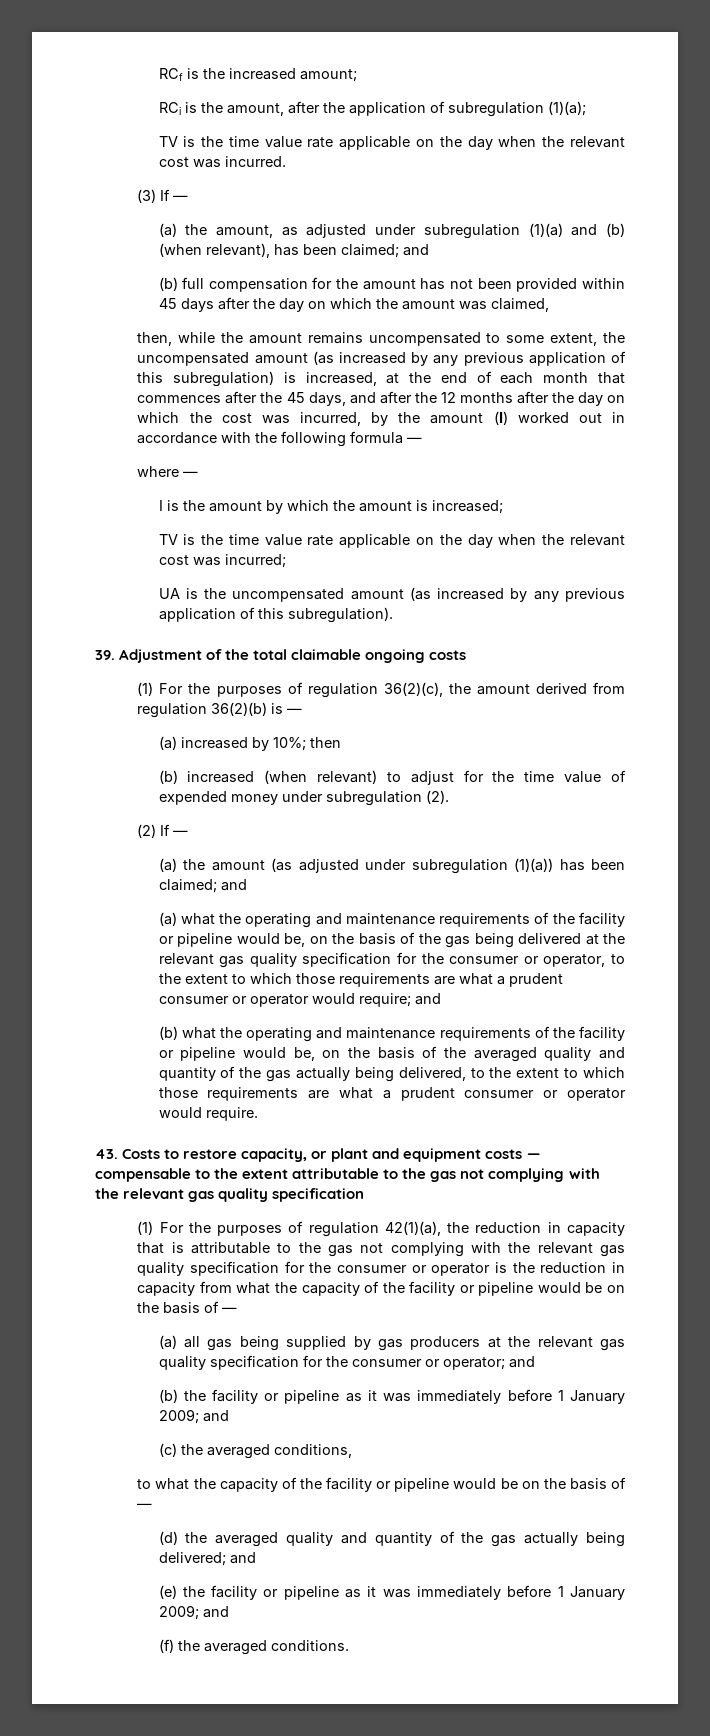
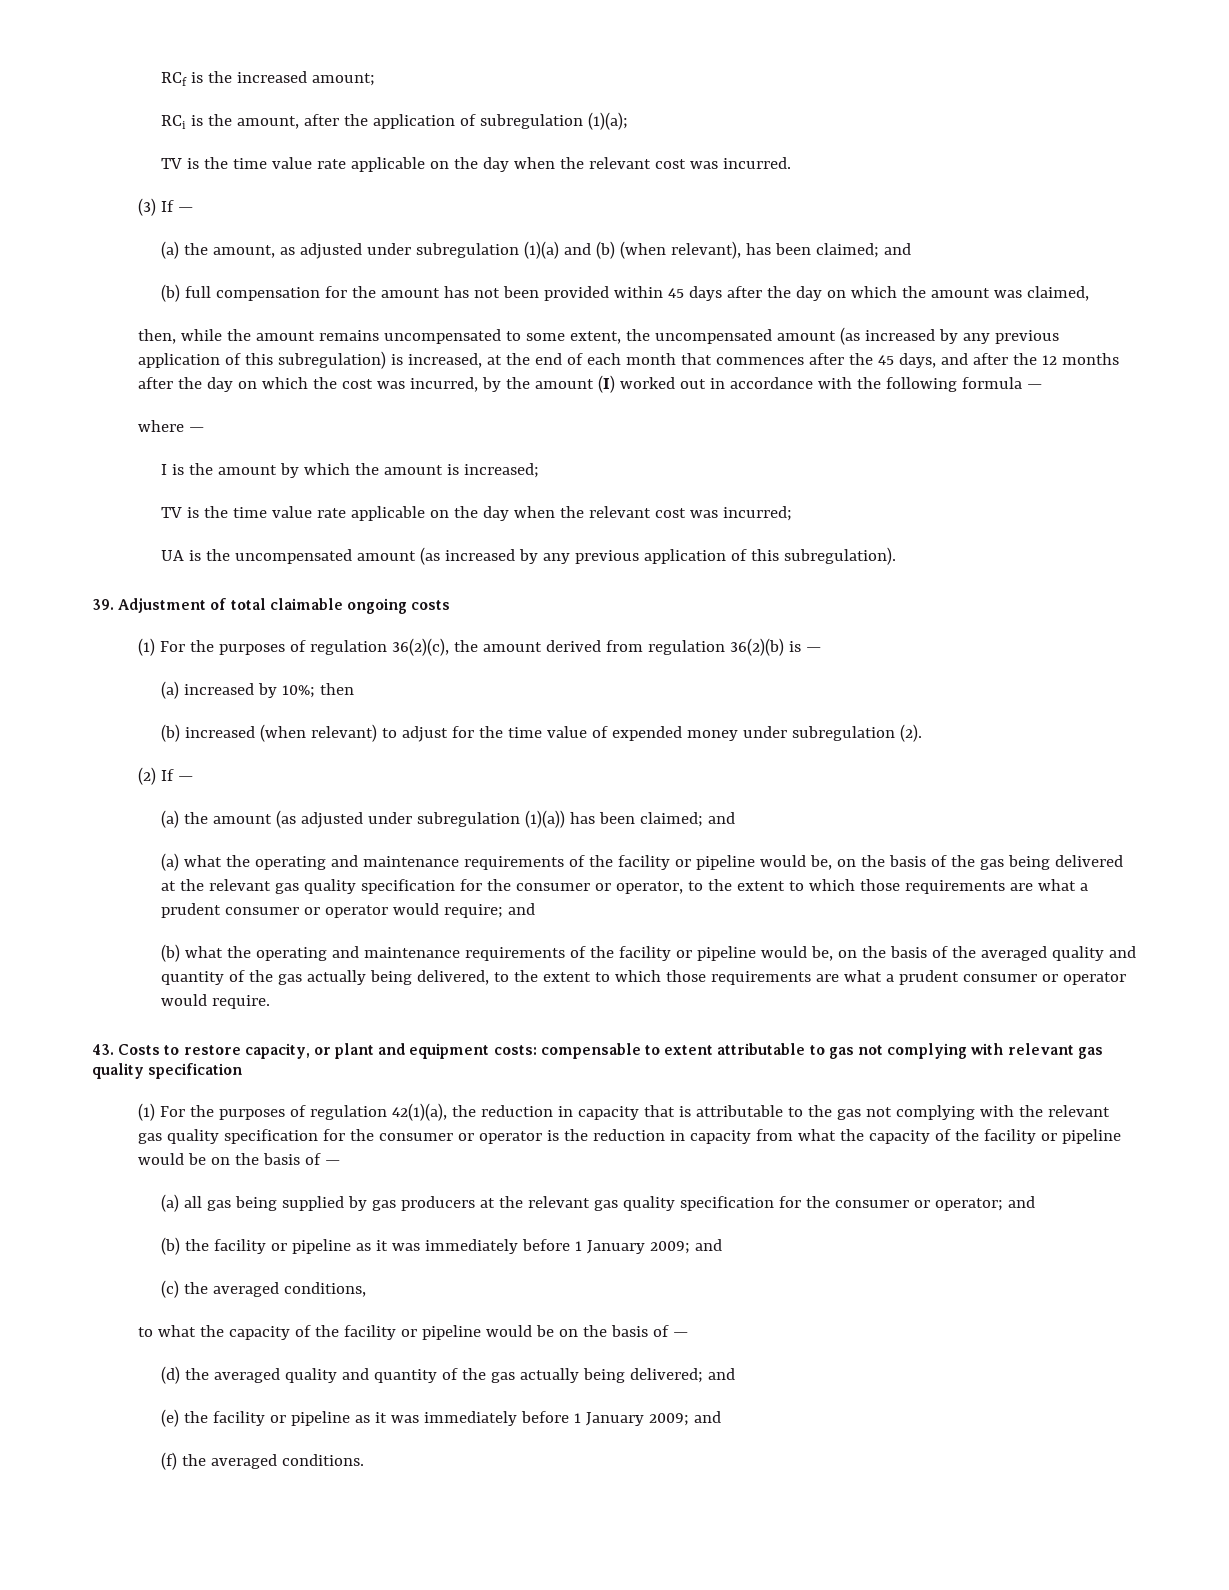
- 39. Adjustment of the total claimable ongoing costs
+ 39. Adjustment of total claimable ongoing costs
- 43. Costs to restore capacity, or plant and equipment costs — compensable to the extent attributable to the gas not complying with the relevant gas quality specification
+ 43. Costs to restore capacity, or plant and equipment costs: compensable to extent attributable to gas not complying with relevant gas quality specification

